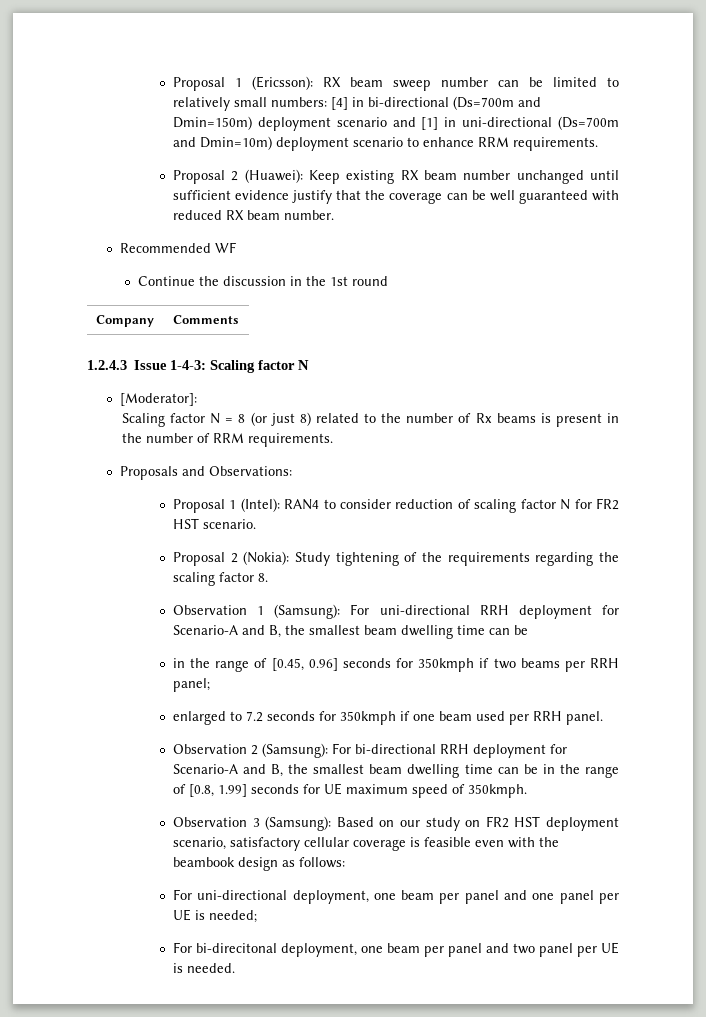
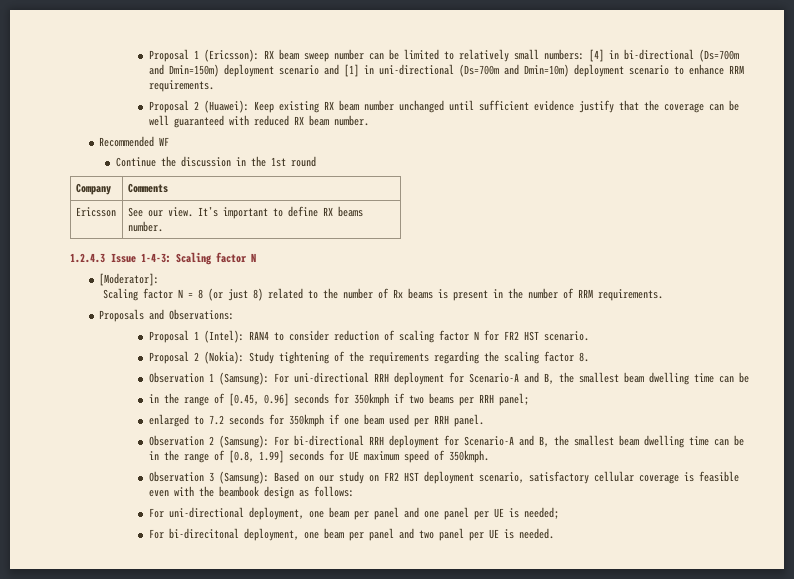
+ Ericsson | See our view. It’s important to define RX beams number.

